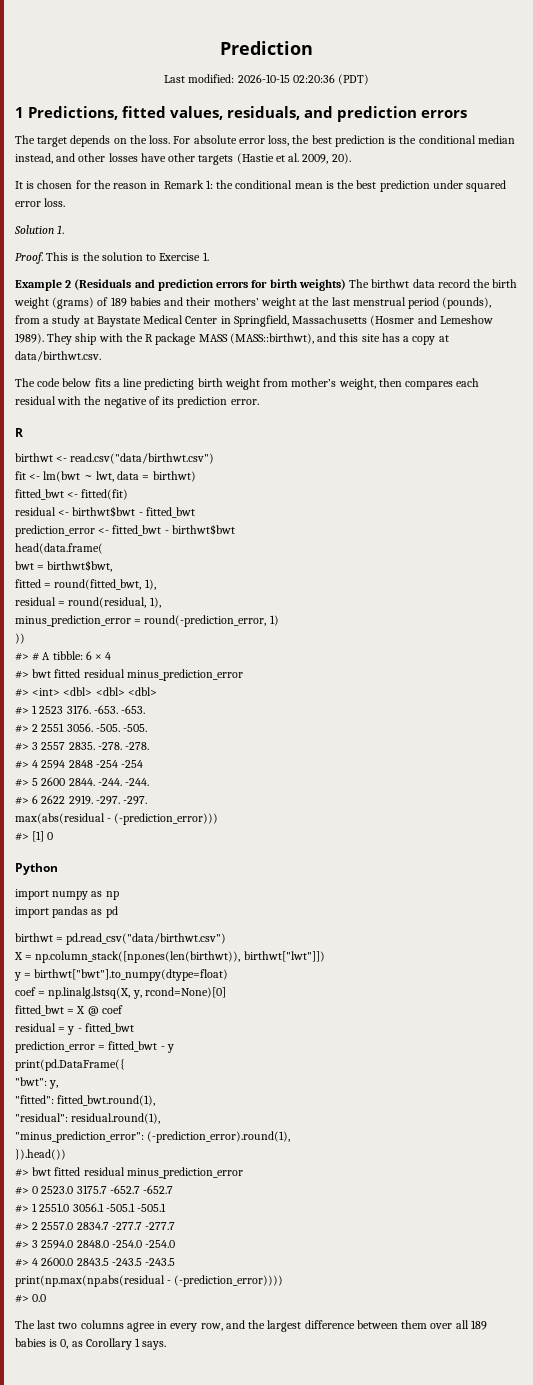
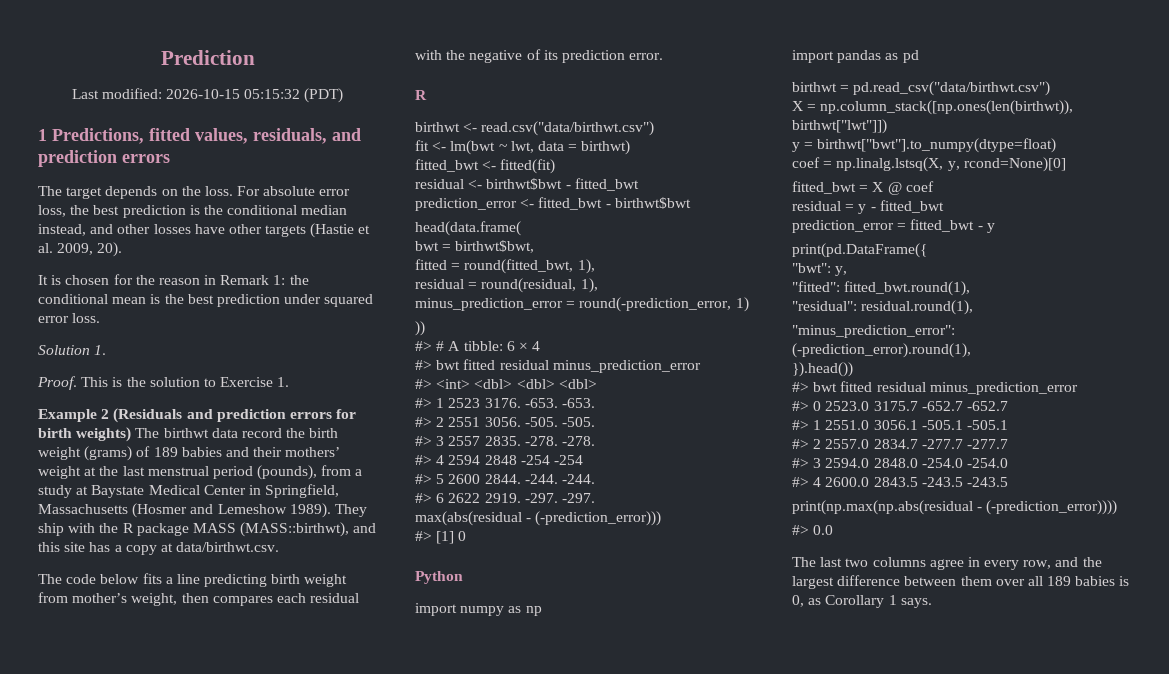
- Last modified: 2026-10-15 02:20:36 (PDT)
+ Last modified: 2026-10-15 05:15:32 (PDT)

